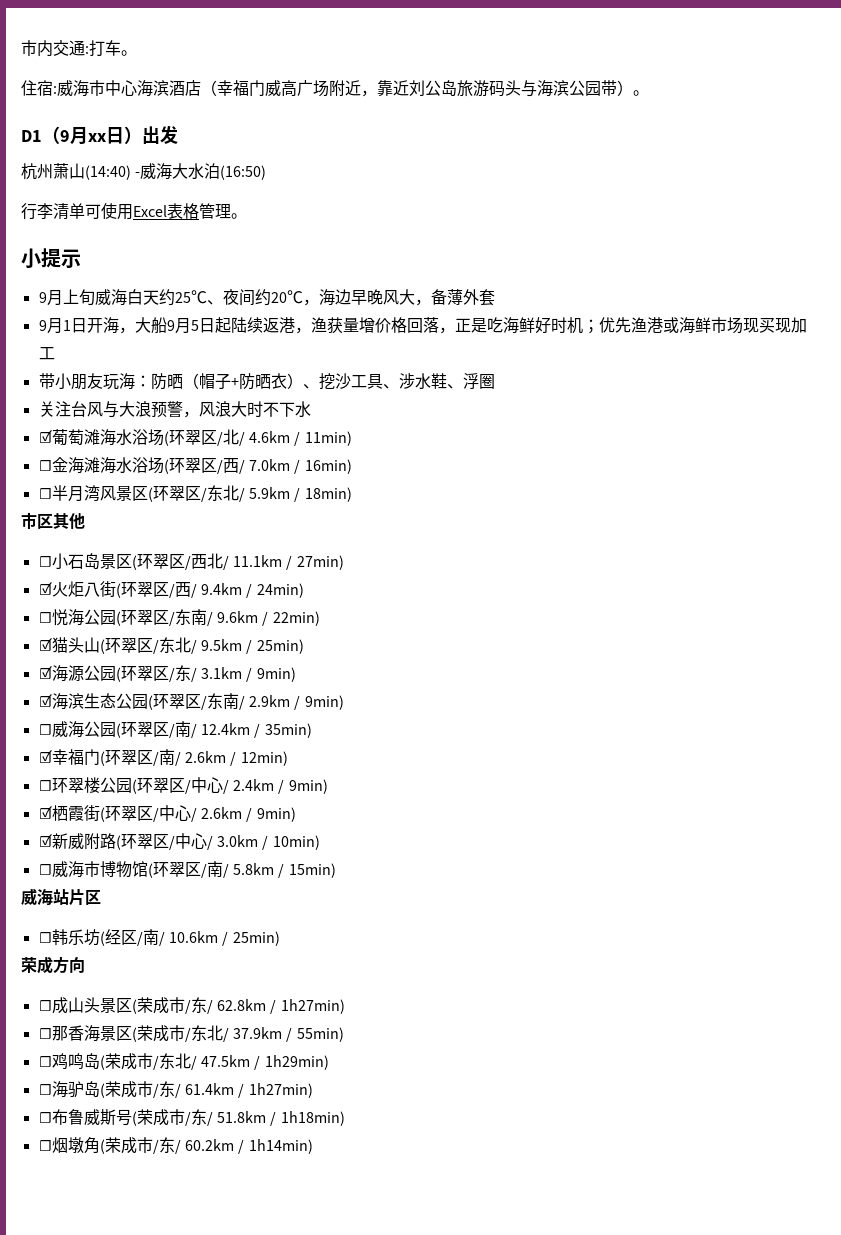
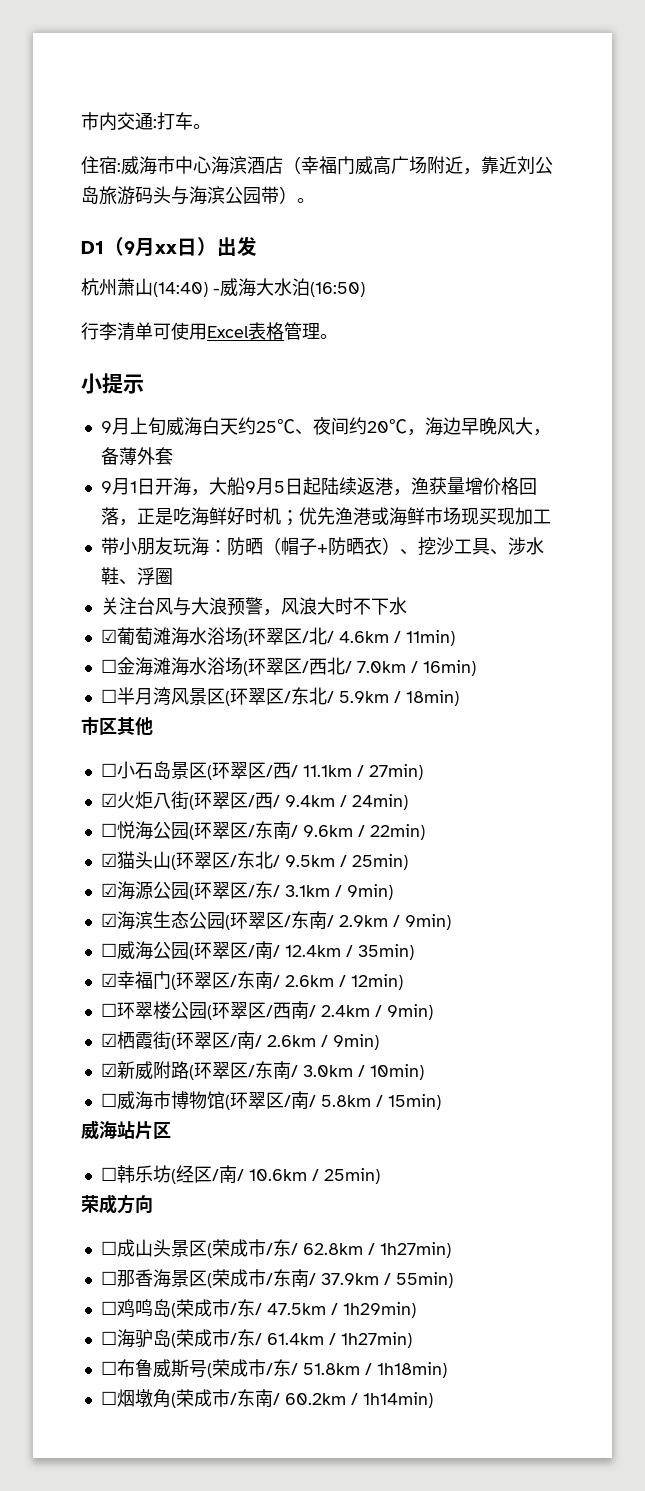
- ☐金海滩海水浴场(环翠区/西/ 7.0km / 16min)
+ ☐金海滩海水浴场(环翠区/西北/ 7.0km / 16min)
- ☐小石岛景区(环翠区/西北/ 11.1km / 27min)
+ ☐小石岛景区(环翠区/西/ 11.1km / 27min)
- ☑幸福门(环翠区/南/ 2.6km / 12min)
+ ☑幸福门(环翠区/东南/ 2.6km / 12min)
- ☐环翠楼公园(环翠区/中心/ 2.4km / 9min)
+ ☐环翠楼公园(环翠区/西南/ 2.4km / 9min)
- ☑栖霞街(环翠区/中心/ 2.6km / 9min)
+ ☑栖霞街(环翠区/南/ 2.6km / 9min)
- ☑新威附路(环翠区/中心/ 3.0km / 10min)
+ ☑新威附路(环翠区/东南/ 3.0km / 10min)
- ☐那香海景区(荣成市/东北/ 37.9km / 55min)
+ ☐那香海景区(荣成市/东南/ 37.9km / 55min)
- ☐鸡鸣岛(荣成市/东北/ 47.5km / 1h29min)
+ ☐鸡鸣岛(荣成市/东/ 47.5km / 1h29min)
- ☐烟墩角(荣成市/东/ 60.2km / 1h14min)
+ ☐烟墩角(荣成市/东南/ 60.2km / 1h14min)

